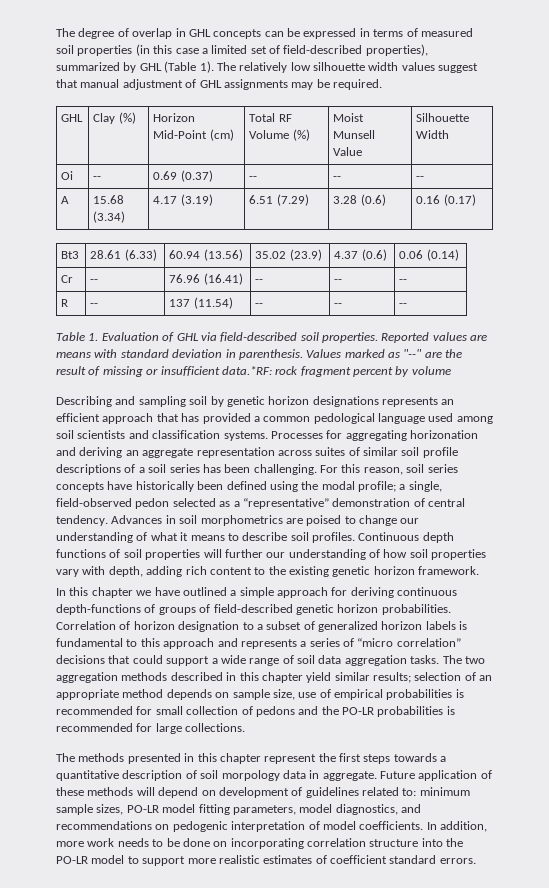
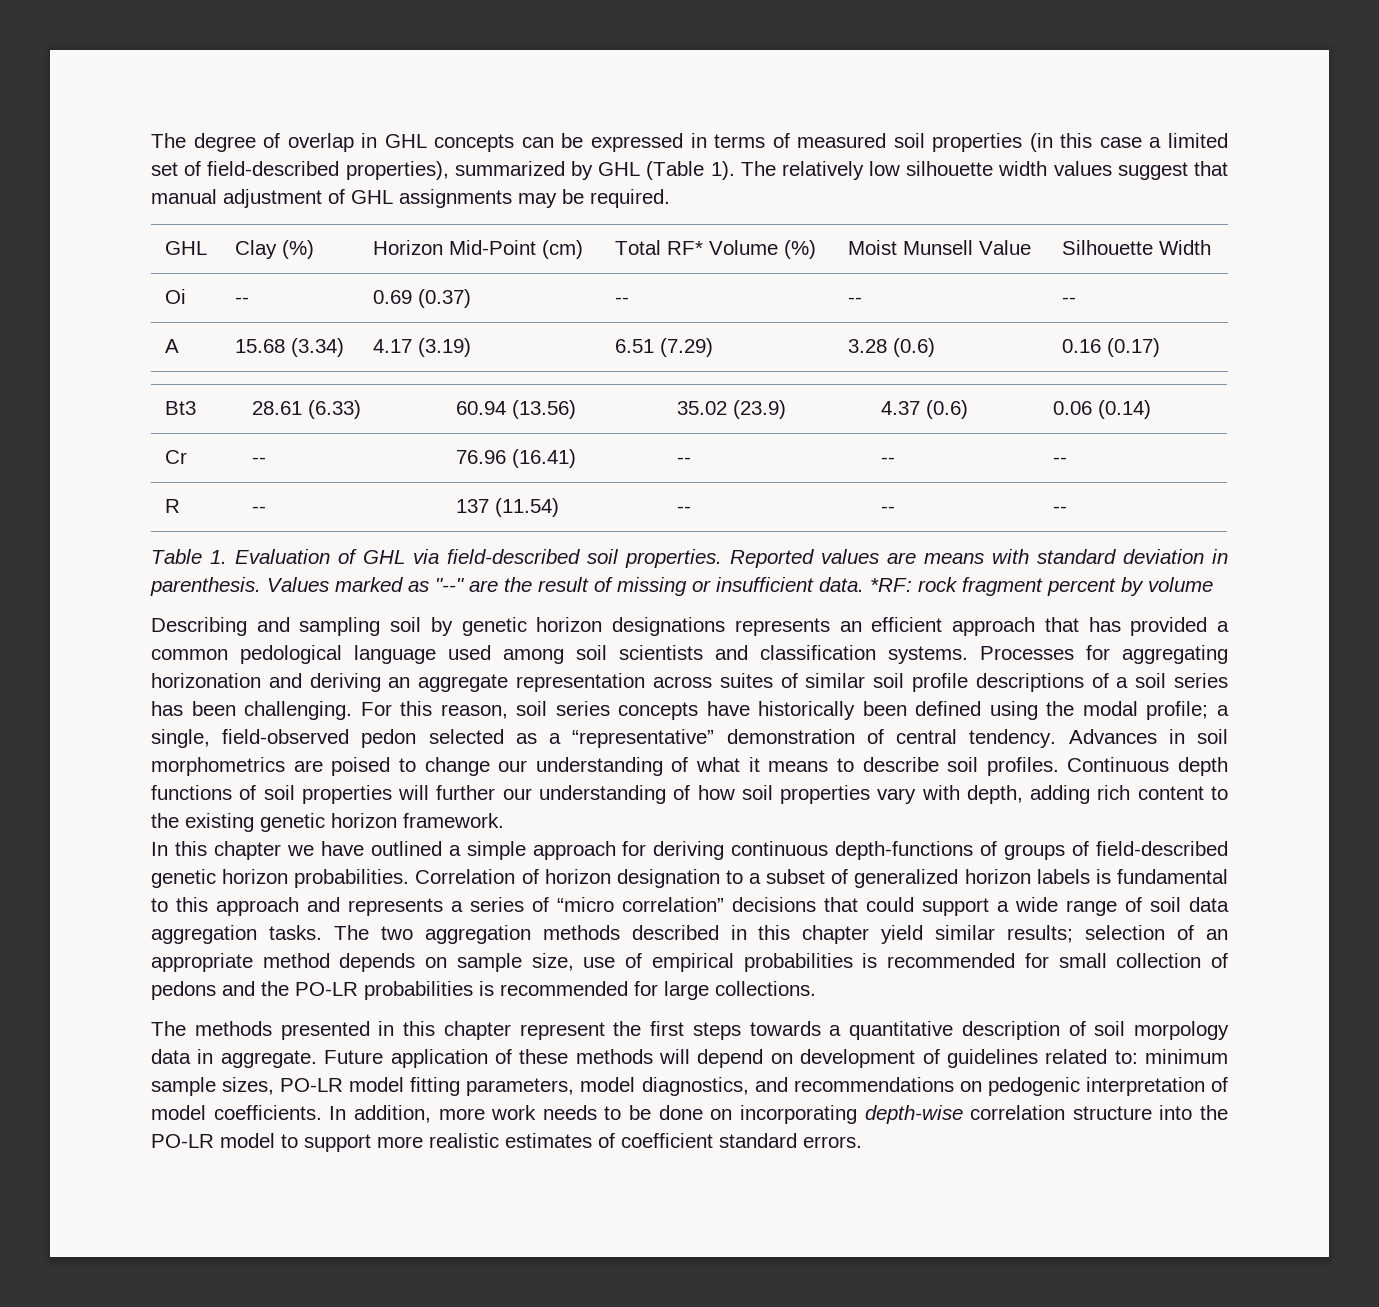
- GHL | Clay (%) | Horizon Mid-Point (cm) | Total RF Volume (%) | Moist Munsell Value | Silhouette Width
+ GHL | Clay (%) | Horizon Mid-Point (cm) | Total RF* Volume (%) | Moist Munsell Value | Silhouette Width
- Values marked as "--" are the result of missing or insufficient data.*RF: rock fragment percent by volume
+ Values marked as "--" are the result of missing or insufficient data. *RF: rock fragment percent by volume
- In addition, more work needs to be done on incorporating correlation structure into the PO-LR model to support more realistic estimates of coefficient standard errors.
+ In addition, more work needs to be done on incorporating depth-wise correlation structure into the PO-LR model to support more realistic estimates of coefficient standard errors.

